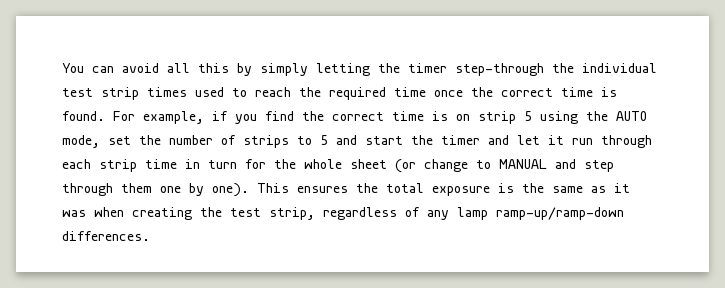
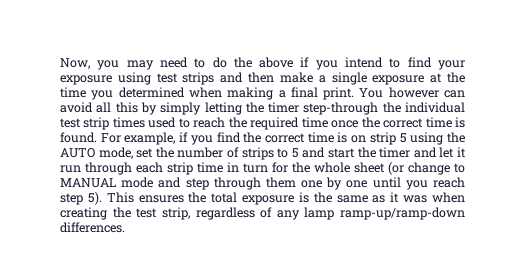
- You can avoid all this by simply letting the timer step-through the individual test strip times used to reach the required time once the correct time is found.
+ Now, you may need to do the above if you intend to find your exposure using test strips and then make a single exposure at the time you determined when making a final print. You however can avoid all this by simply letting the timer step-through the individual test strip times used to reach the required time once the correct time is found.
- For example, if you find the correct time is on strip 5 using the AUTO mode, set the number of strips to 5 and start the timer and let it run through each strip time in turn for the whole sheet (or change to MANUAL and step through them one by one).
+ For example, if you find the correct time is on strip 5 using the AUTO mode, set the number of strips to 5 and start the timer and let it run through each strip time in turn for the whole sheet (or change to MANUAL mode and step through them one by one until you reach step 5).

